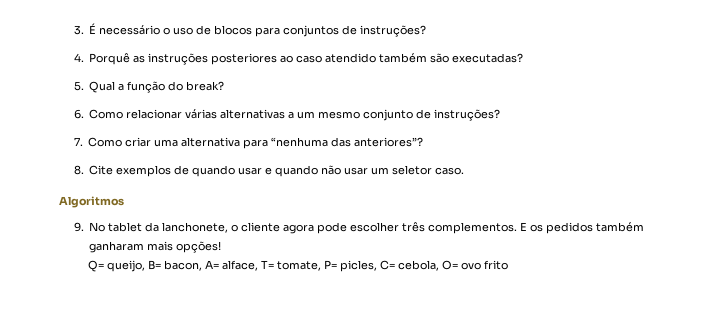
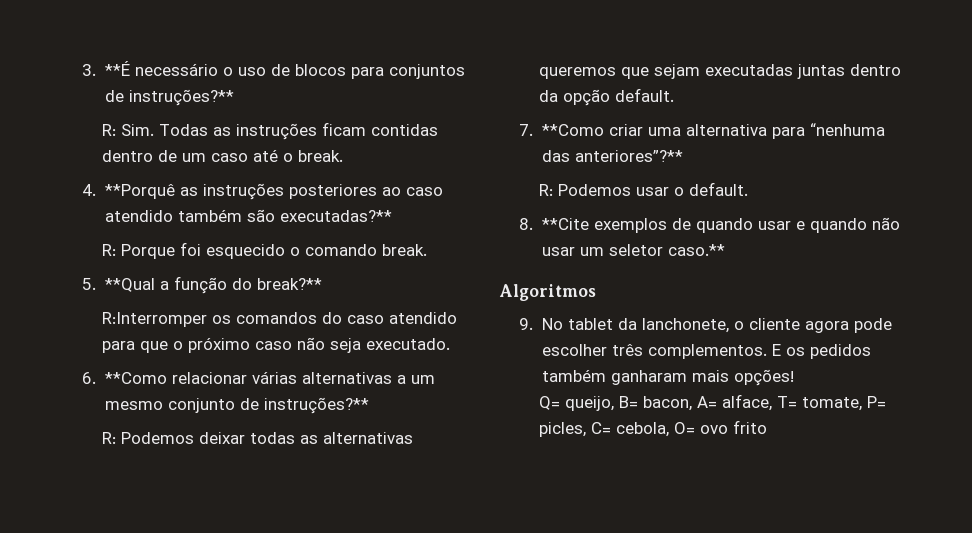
- 3. É necessário o uso de blocos para conjuntos de instruções?
+ 3. **É necessário o uso de blocos para conjuntos de instruções?**
+ R: Sim. Todas as instruções ficam contidas dentro de um caso até o break.
- 4. Porquê as instruções posteriores ao caso atendido também são executadas?
+ 4. **Porquê as instruções posteriores ao caso atendido também são executadas?**
+ R: Porque foi esquecido o comando break.
- 5. Qual a função do break?
+ 5. **Qual a função do break?**
+ R:Interromper os comandos do caso atendido para que o próximo caso não seja executado.
- 6. Como relacionar várias alternativas a um mesmo conjunto de instruções?
+ 6. **Como relacionar várias alternativas a um mesmo conjunto de instruções?**
+ R: Podemos deixar todas as alternativas queremos que sejam executadas juntas dentro da opção default.
- 7. Como criar uma alternativa para “nenhuma das anteriores”?
+ 7. **Como criar uma alternativa para “nenhuma das anteriores”?**
+ R: Podemos usar o default.
- 8. Cite exemplos de quando usar e quando não usar um seletor caso.
+ 8. **Cite exemplos de quando usar e quando não usar um seletor caso.**

